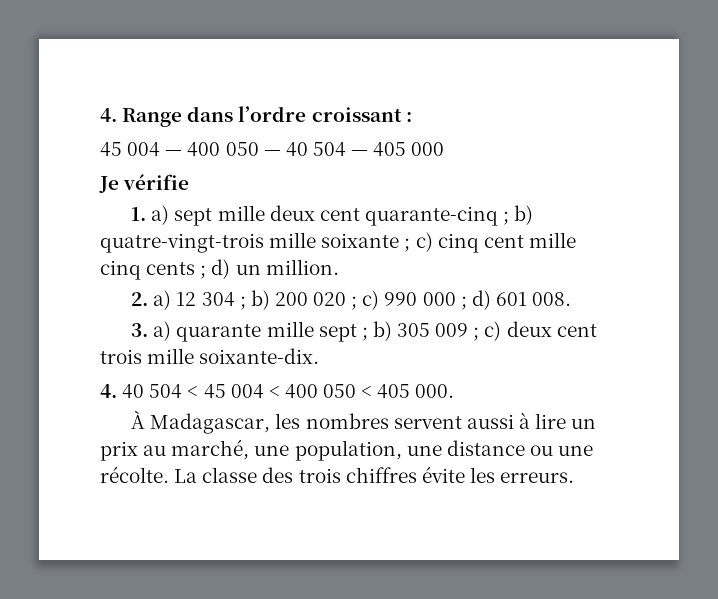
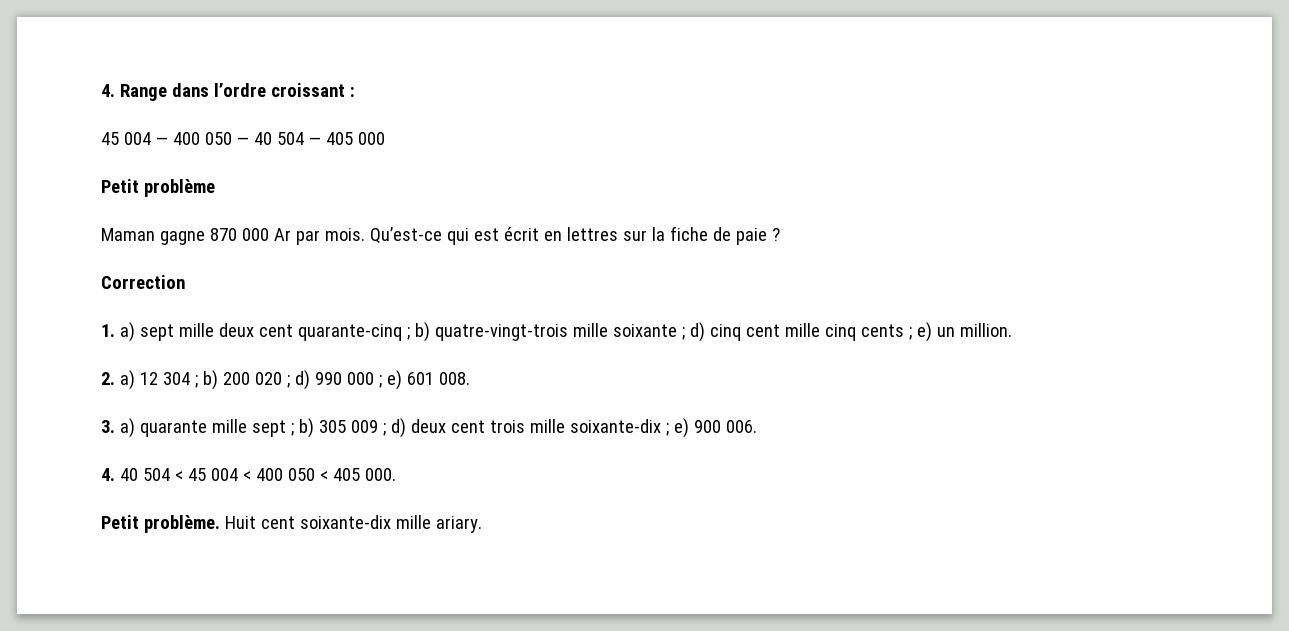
- Je vérifie
+ Petit problème
+ Maman gagne 870 000 Ar par mois. Qu’est-ce qui est écrit en lettres sur la fiche de paie ?
+ Correction
- 1. a) sept mille deux cent quarante-cinq ; b) quatre-vingt-trois mille soixante ; c) cinq cent mille cinq cents ; d) un million.
+ 1. a) sept mille deux cent quarante-cinq ; b) quatre-vingt-trois mille soixante ; d) cinq cent mille cinq cents ; e) un million.
- 2. a) 12 304 ; b) 200 020 ; c) 990 000 ; d) 601 008.
+ 2. a) 12 304 ; b) 200 020 ; d) 990 000 ; e) 601 008.
- 3. a) quarante mille sept ; b) 305 009 ; c) deux cent trois mille soixante-dix.
+ 3. a) quarante mille sept ; b) 305 009 ; d) deux cent trois mille soixante-dix ; e) 900 006.
- À Madagascar, les nombres servent aussi à lire un prix au marché, une population, une distance ou une récolte. La classe des trois chiffres évite les erreurs.
+ Petit problème. Huit cent soixante-dix mille ariary.

